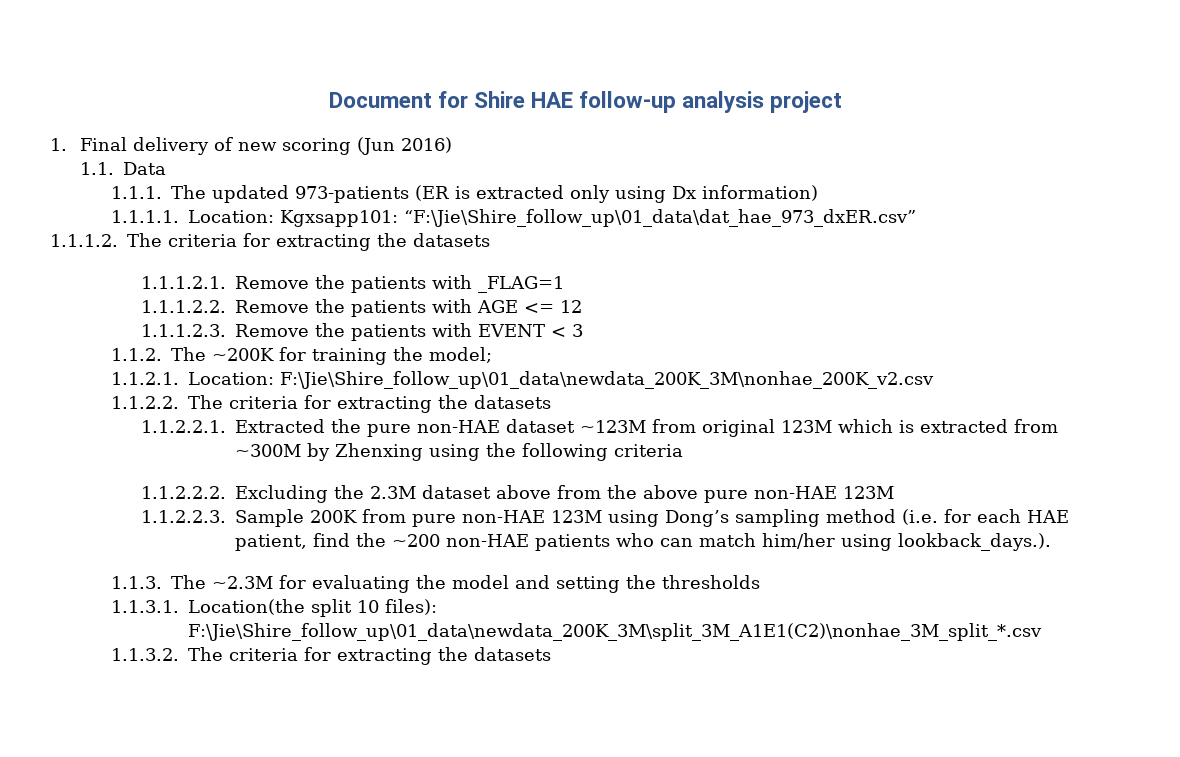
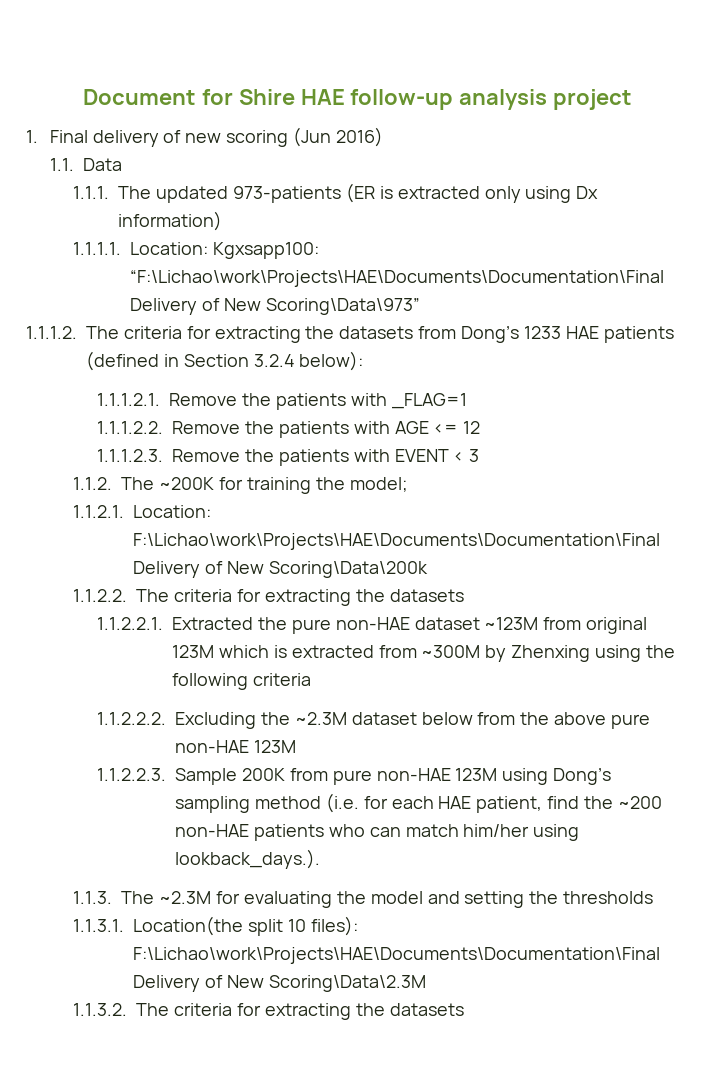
- 1.1.1.1. Location: Kgxsapp101: “F:\Jie\Shire_follow_up\01_data\dat_hae_973_dxER.csv”
+ 1.1.1.1. Location: Kgxsapp100: “F:\Lichao\work\Projects\HAE\Documents\Documentation\Final Delivery of New Scoring\Data\973”
- 1.1.1.2. The criteria for extracting the datasets
+ 1.1.1.2. The criteria for extracting the datasets from Dong’s 1233 HAE patients (defined in Section 3.2.4 below):
- 1.1.2.1. Location: F:\Jie\Shire_follow_up\01_data\newdata_200K_3M\nonhae_200K_v2.csv
+ 1.1.2.1. Location: F:\Lichao\work\Projects\HAE\Documents\Documentation\Final Delivery of New Scoring\Data\200k
- 1.1.2.2.2. Excluding the 2.3M dataset above from the above pure non-HAE 123M
+ 1.1.2.2.2. Excluding the ~2.3M dataset below from the above pure non-HAE 123M
- 1.1.3.1. Location(the split 10 files): F:\Jie\Shire_follow_up\01_data\newdata_200K_3M\split_3M_A1E1(C2)\nonhae_3M_split_*.csv
+ 1.1.3.1. Location(the split 10 files): F:\Lichao\work\Projects\HAE\Documents\Documentation\Final Delivery of New Scoring\Data\2.3M

